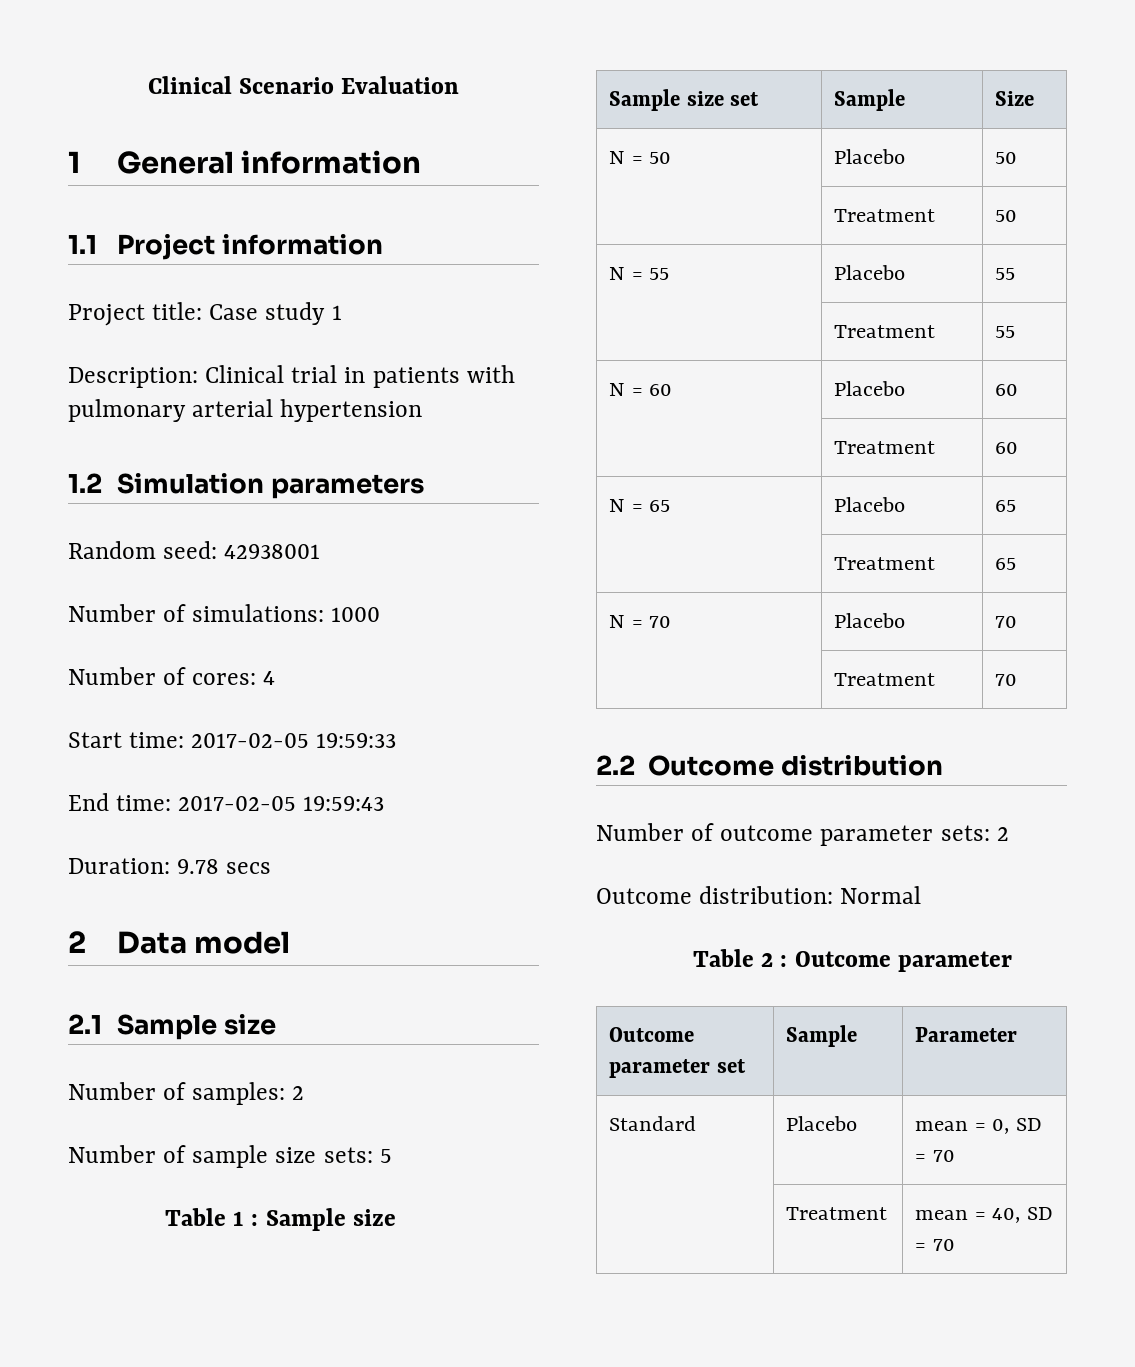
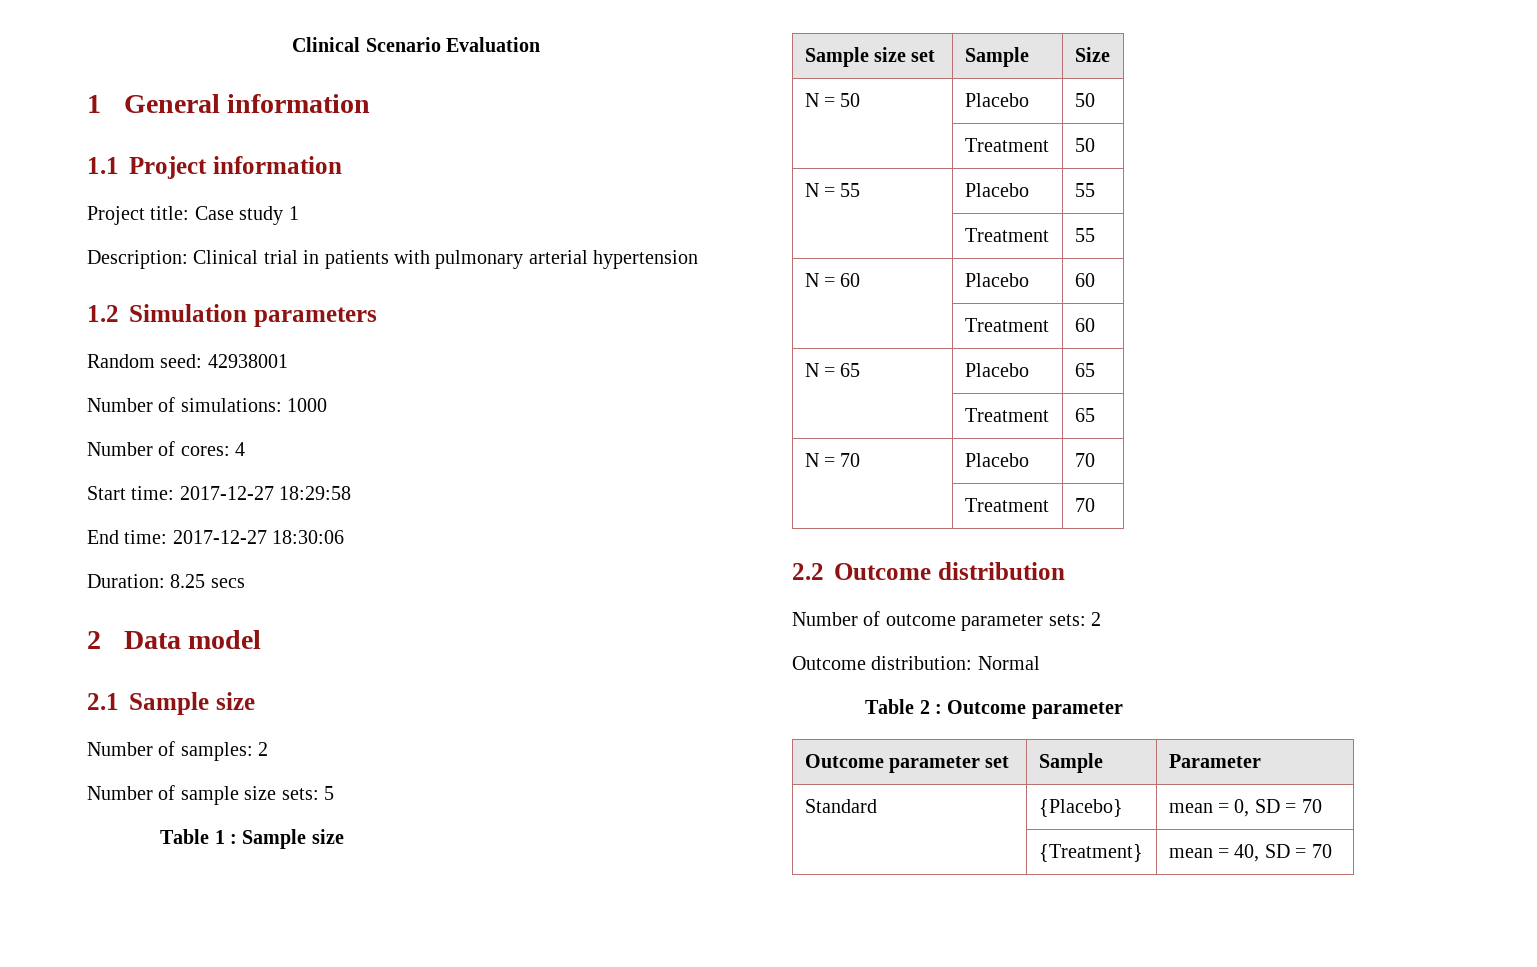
- Start time: 2017-02-05 19:59:33
+ Start time: 2017-12-27 18:29:58
- End time: 2017-02-05 19:59:43
+ End time: 2017-12-27 18:30:06
- Duration: 9.78 secs
+ Duration: 8.25 secs
- Standard | Placebo | mean = 0, SD = 70
+ Standard | {Placebo} | mean = 0, SD = 70
- | Treatment | mean = 40, SD = 70
+ | {Treatment} | mean = 40, SD = 70

